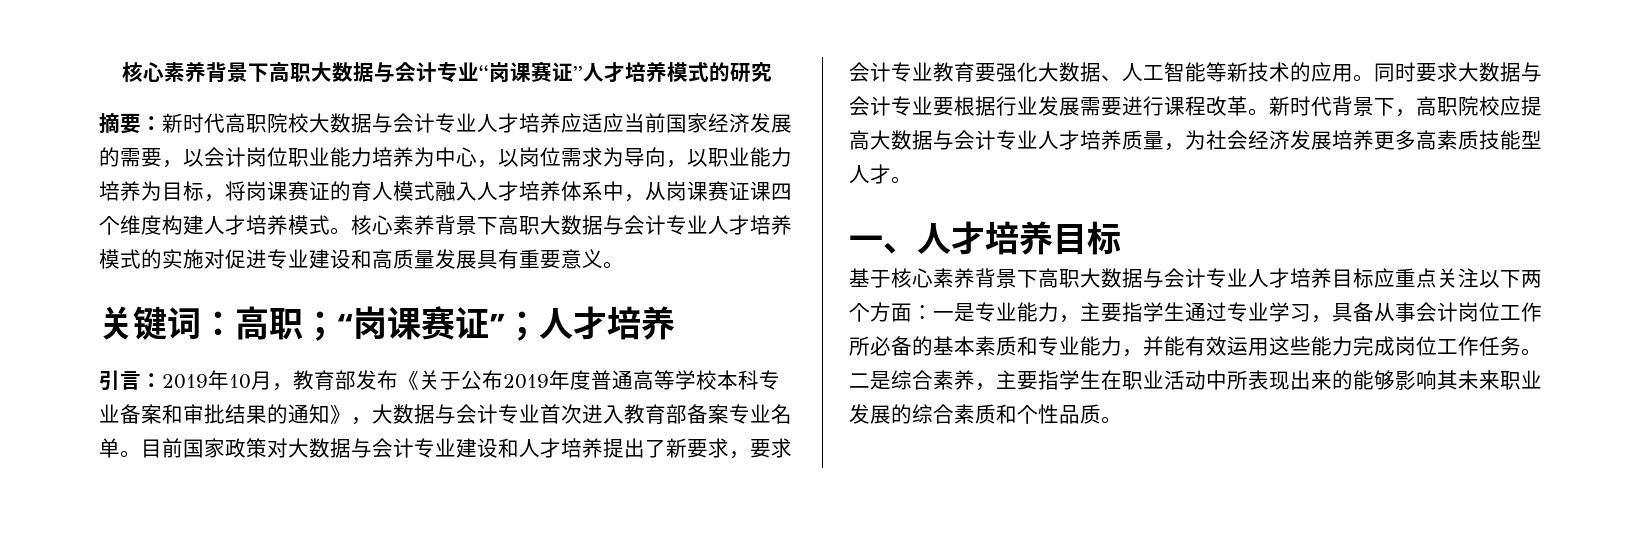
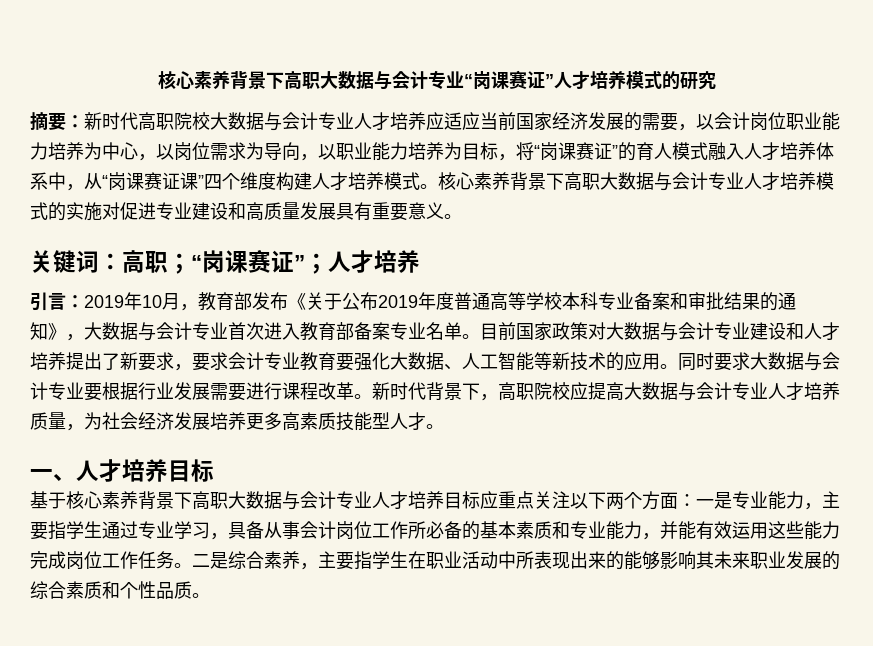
- 摘要：新时代高职院校大数据与会计专业人才培养应适应当前国家经济发展的需要，以会计岗位职业能力培养为中心，以岗位需求为导向，以职业能力培养为目标，将岗课赛证的育人模式融入人才培养体系中，从岗课赛证课四个维度构建人才培养模式。
+ 摘要：新时代高职院校大数据与会计专业人才培养应适应当前国家经济发展的需要，以会计岗位职业能力培养为中心，以岗位需求为导向，以职业能力培养为目标，将“岗课赛证”的育人模式融入人才培养体系中，从“岗课赛证课”四个维度构建人才培养模式。

